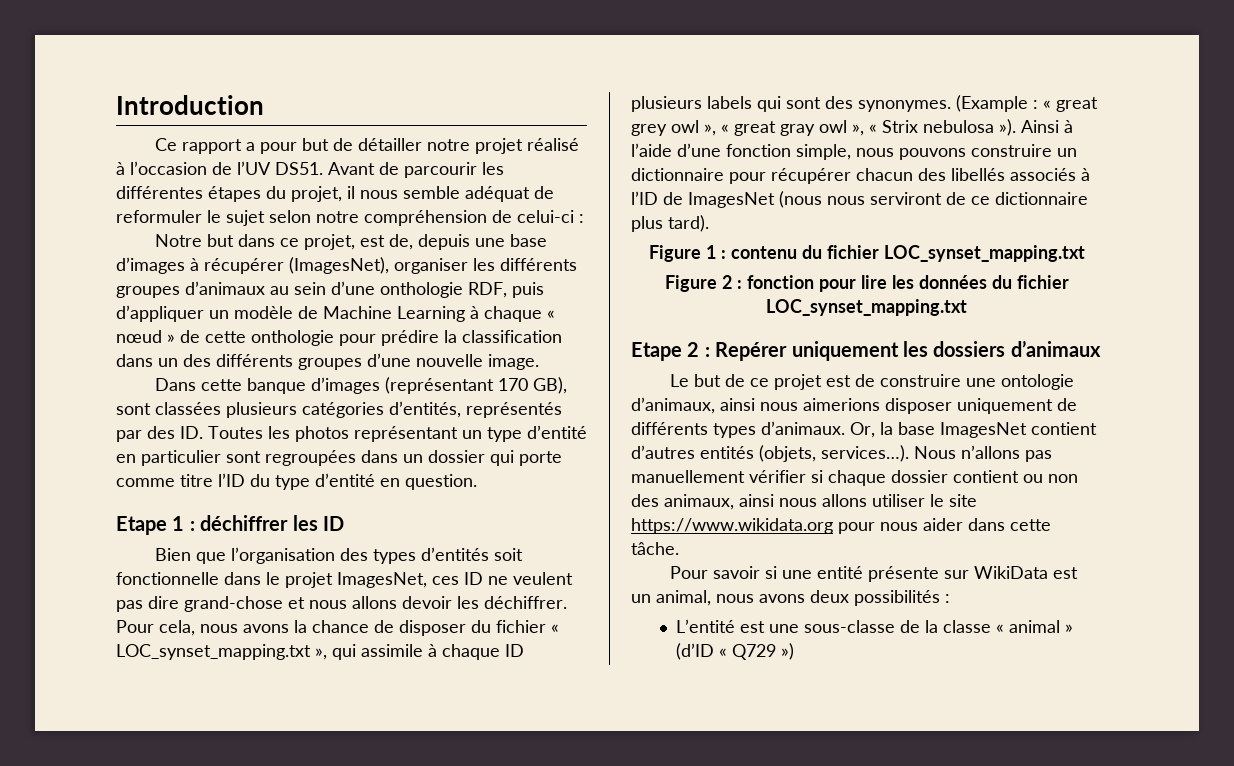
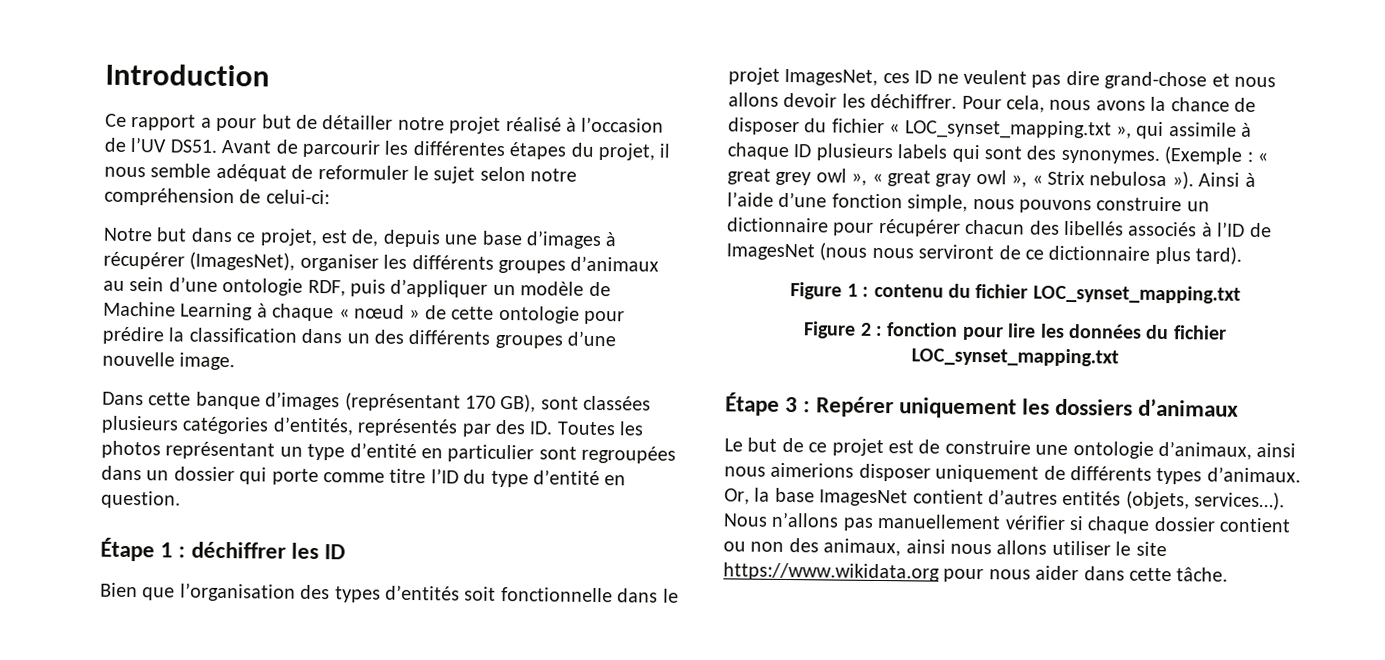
- Avant de parcourir les différentes étapes du projet, il nous semble adéquat de reformuler le sujet selon notre compréhension de celui-ci :
+ Avant de parcourir les différentes étapes du projet, il nous semble adéquat de reformuler le sujet selon notre compréhension de celui-ci:
- Notre but dans ce projet, est de, depuis une base d’images à récupérer (ImagesNet), organiser les différents groupes d’animaux au sein d’une onthologie RDF, puis d’appliquer un modèle de Machine Learning à chaque « nœud » de cette onthologie pour prédire la classification dans un des différents groupes d’une nouvelle image.
+ Notre but dans ce projet, est de, depuis une base d’images à récupérer (ImagesNet), organiser les différents groupes d’animaux au sein d’une ontologie RDF, puis d’appliquer un modèle de Machine Learning à chaque « nœud » de cette ontologie pour prédire la classification dans un des différents groupes d’une nouvelle image.
- Etape 1 : déchiffrer les ID
+ Étape 1 : déchiffrer les ID
- (Example : « great grey owl », « great gray owl », « Strix nebulosa »).
+ (Exemple : « great grey owl », « great gray owl », « Strix nebulosa »).
- Etape 2 : Repérer uniquement les dossiers d’animaux
+ Étape 3 : Repérer uniquement les dossiers d’animaux
- Pour savoir si une entité présente sur WikiData est un animal, nous avons deux possibilités :
- L’entité est une sous-classe de la classe « animal » (d’ID « Q729 »)

